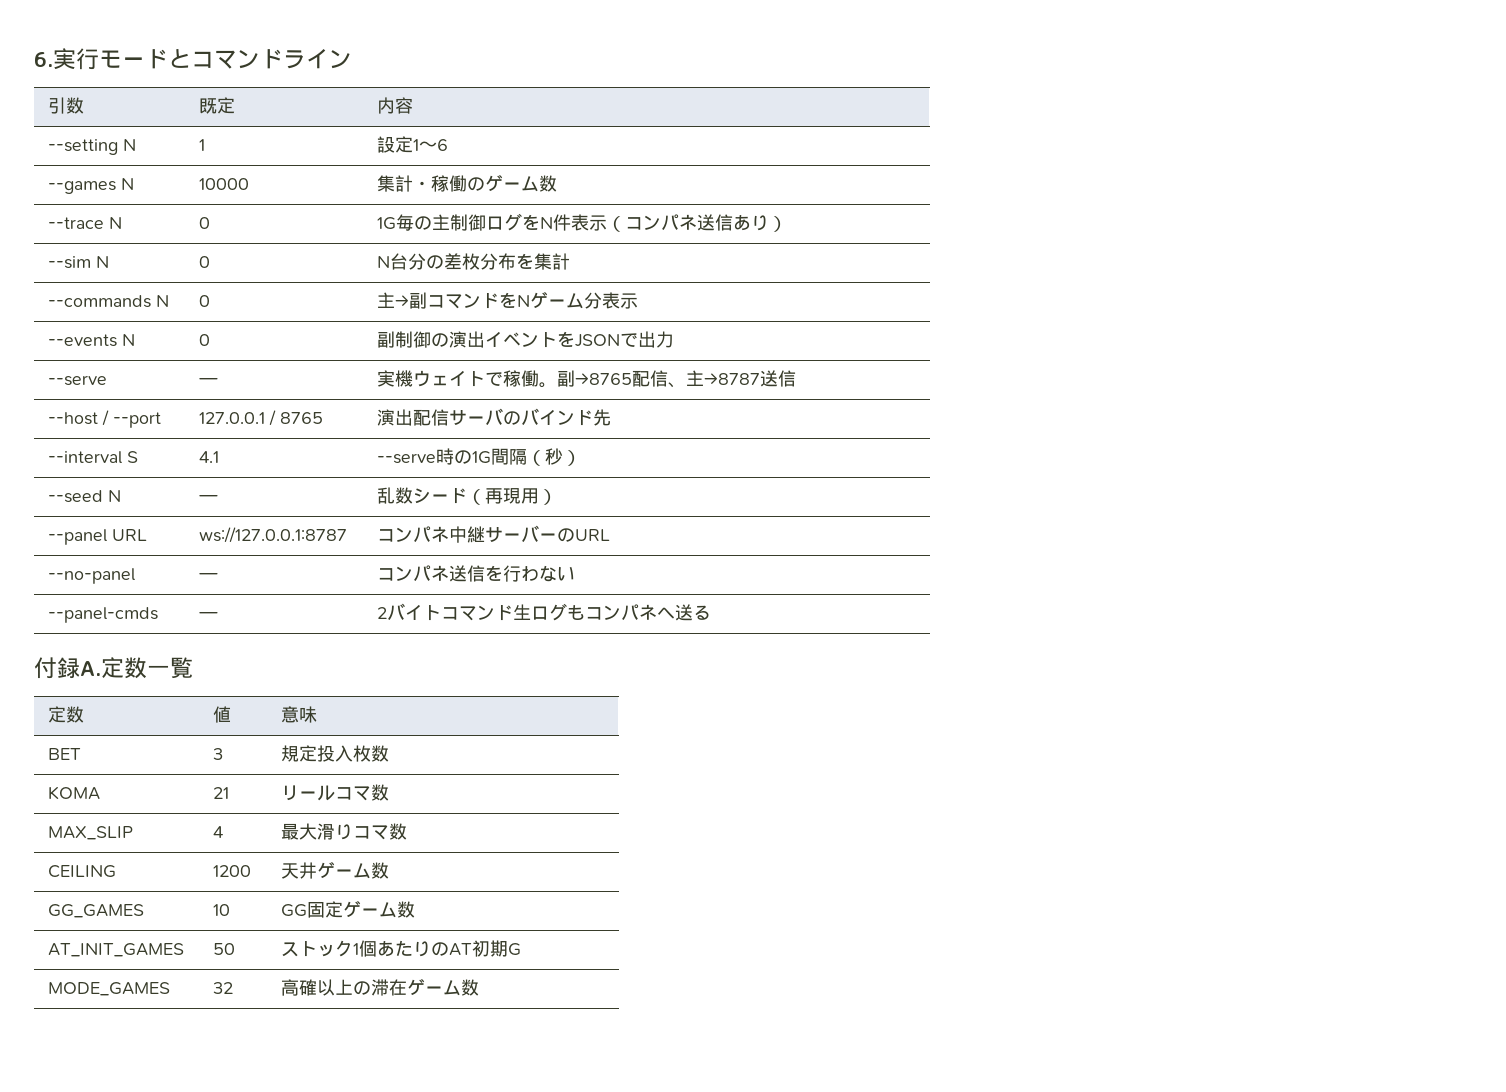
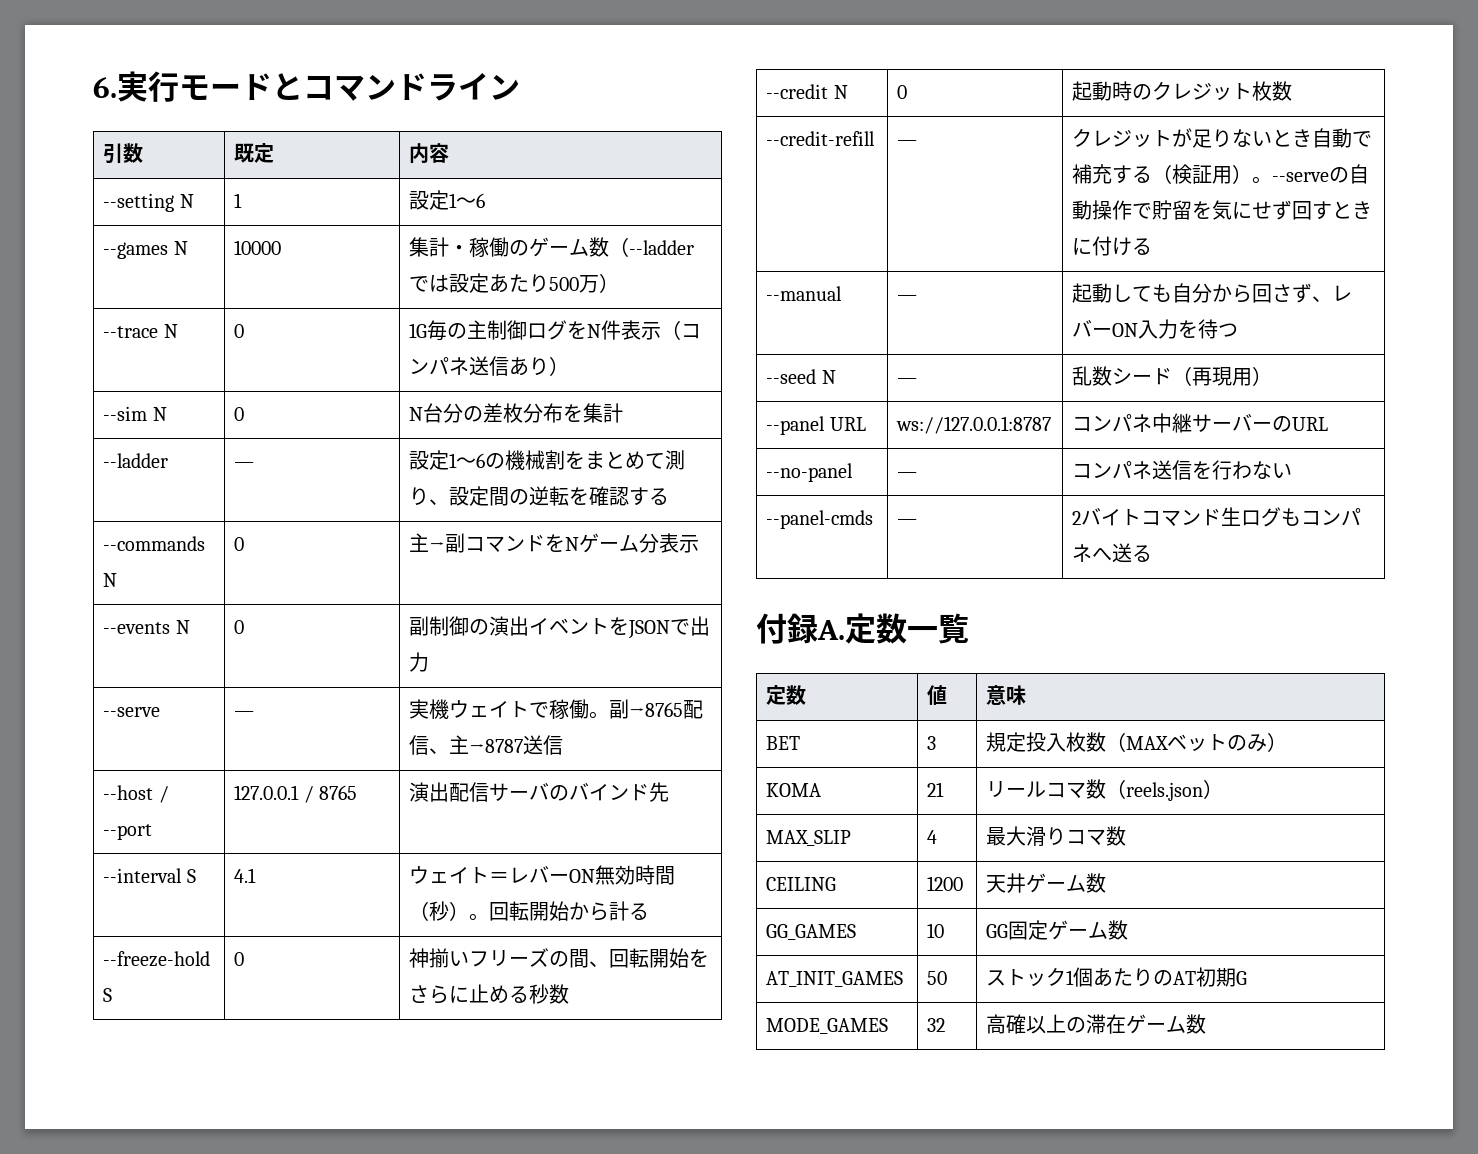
- --games N | 10000 | 集計・稼働のゲーム数
+ --games N | 10000 | 集計・稼働のゲーム数（--ladderでは設定あたり500万）
+ --ladder | ― | 設定1〜6の機械割をまとめて測り、設定間の逆転を確認する
- --interval S | 4.1 | --serve時の1G間隔（秒）
+ --interval S | 4.1 | ウェイト＝レバーON無効時間（秒）。回転開始から計る
+ --freeze-hold S | 0 | 神揃いフリーズの間、回転開始をさらに止める秒数
+ --credit N | 0 | 起動時のクレジット枚数
+ --credit-refill | ― | クレジットが足りないとき自動で補充する（検証用）。--serveの自動操作で貯留を気にせず回すときに付ける
+ --manual | ― | 起動しても自分から回さず、レバーON入力を待つ
- BET | 3 | 規定投入枚数
+ BET | 3 | 規定投入枚数（MAXベットのみ）
- KOMA | 21 | リールコマ数
+ KOMA | 21 | リールコマ数（reels.json）

